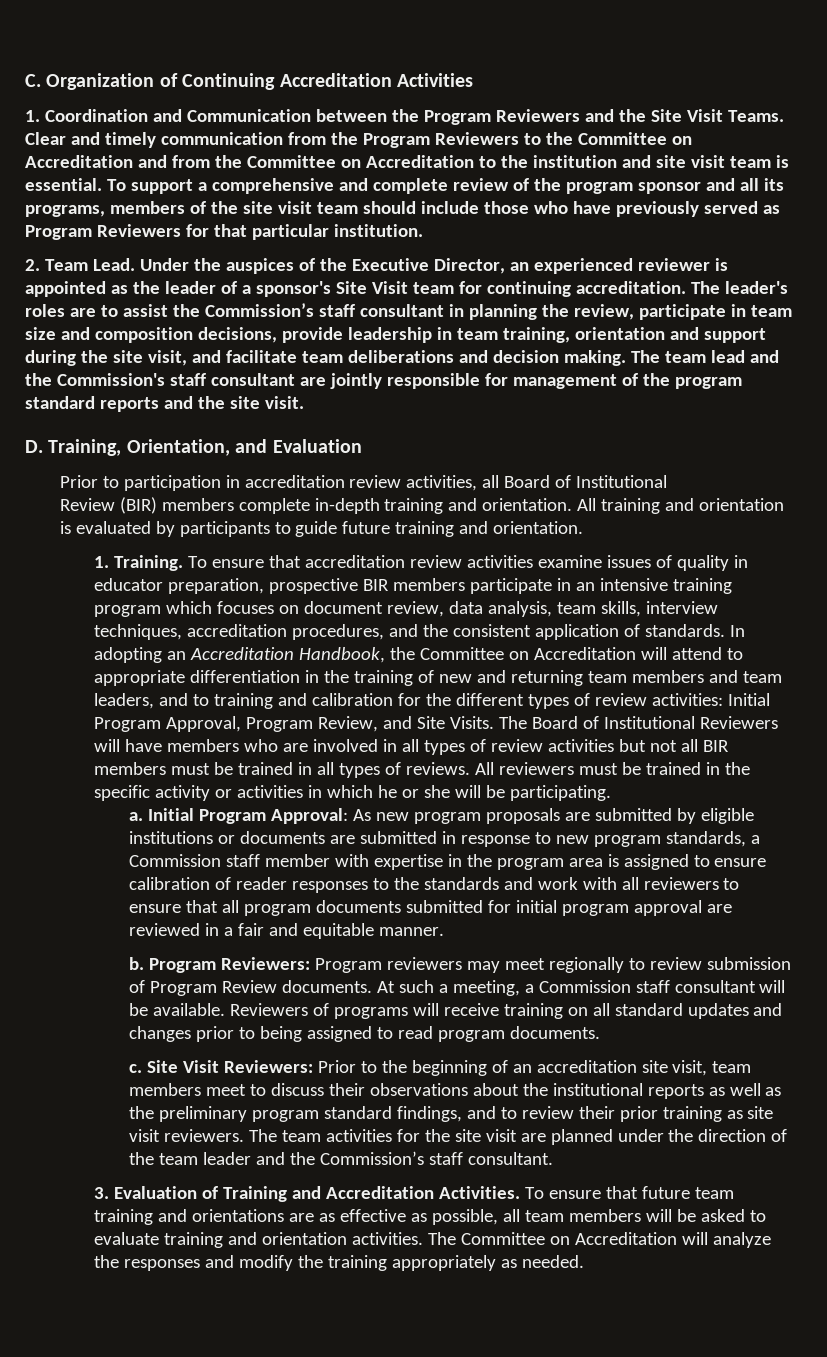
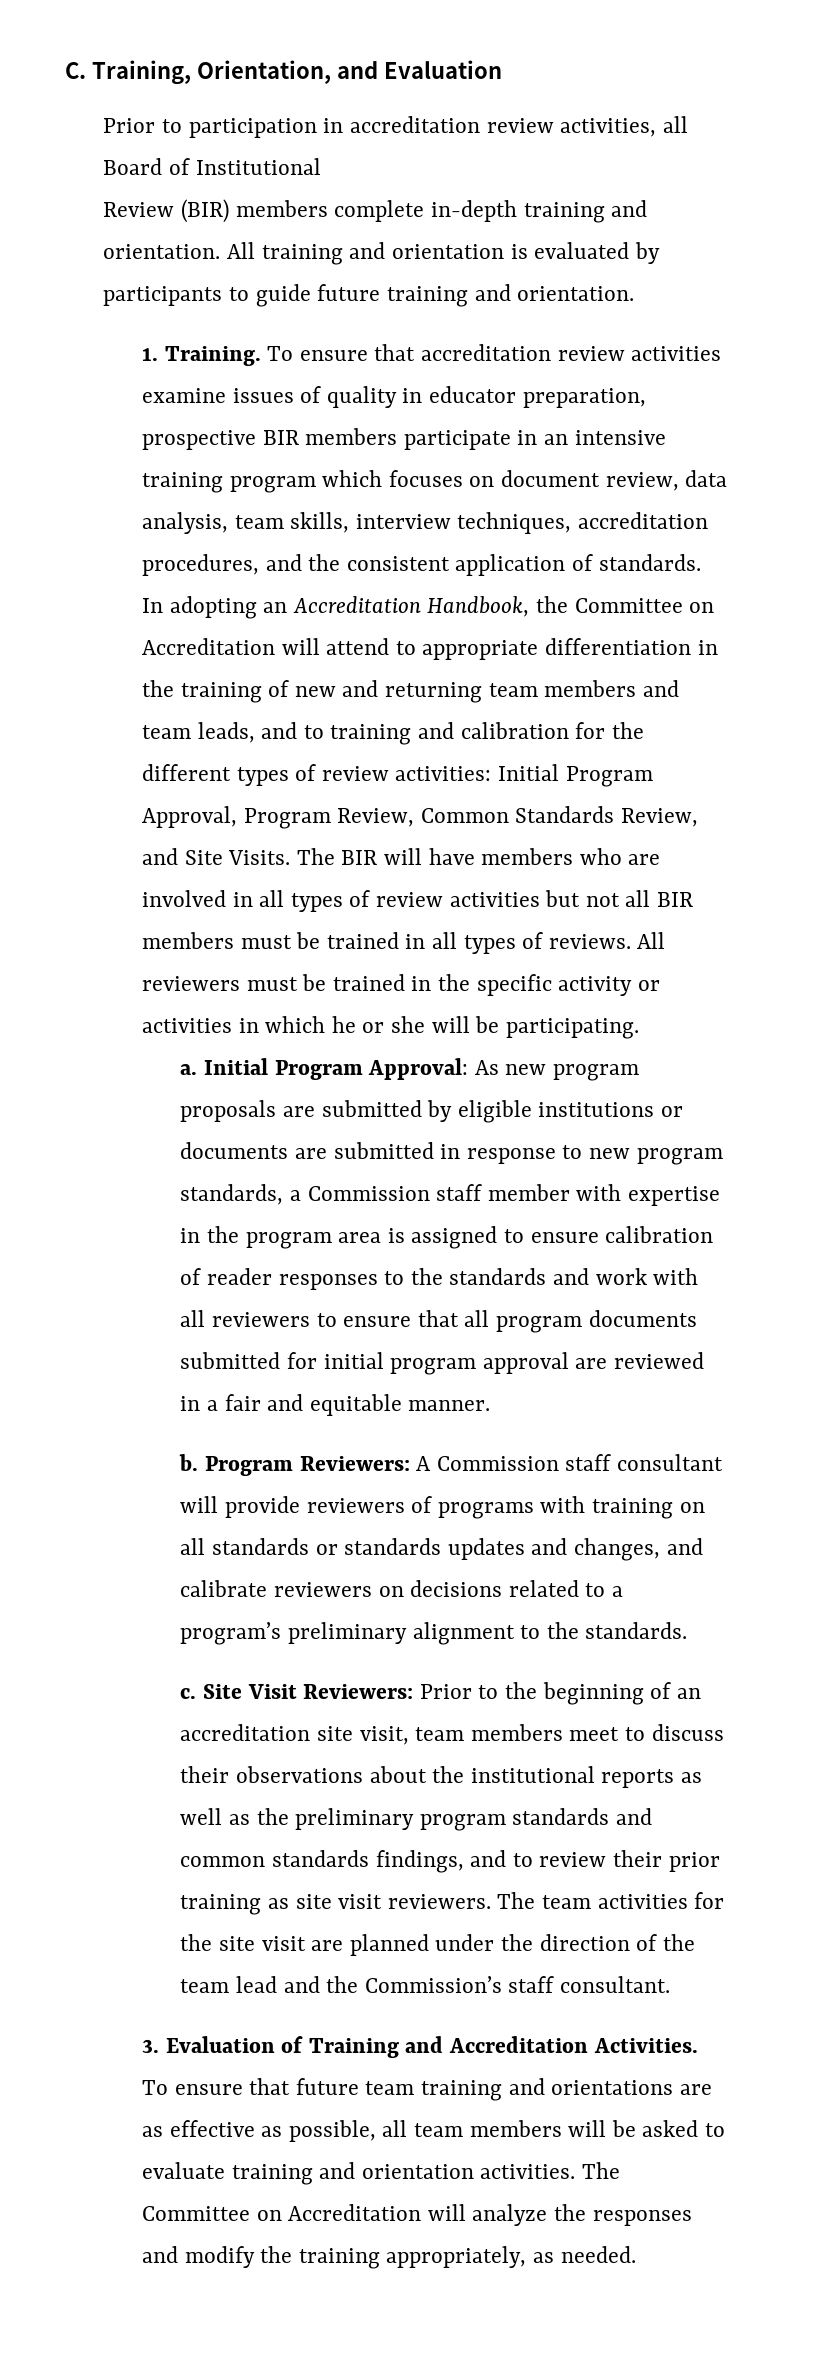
- C. Organization of Continuing Accreditation Activities
- 1. Coordination and Communication between the Program Reviewers and the Site Visit Teams. Clear and timely communication from the Program Reviewers to the Committee on Accreditation and from the Committee on Accreditation to the institution and site visit team is essential. To support a comprehensive and complete review of the program sponsor and all its programs, members of the site visit team should include those who have previously served as Program Reviewers for that particular institution.
- 2. Team Lead. Under the auspices of the Executive Director, an experienced reviewer is appointed as the leader of a sponsor's Site Visit team for continuing accreditation. The leader's roles are to assist the Commission’s staff consultant in planning the review, participate in team size and composition decisions, provide leadership in team training, orientation and support during the site visit, and facilitate team deliberations and decision making. The team lead and the Commission's staff consultant are jointly responsible for management of the program standard reports and the site visit.
- D. Training, Orientation, and Evaluation
+ C. Training, Orientation, and Evaluation
- In adopting an Accreditation Handbook, the Committee on Accreditation will attend to appropriate differentiation in the training of new and returning team members and team leaders, and to training and calibration for the different types of review activities: Initial Program Approval, Program Review, and Site Visits.
+ In adopting an Accreditation Handbook, the Committee on Accreditation will attend to appropriate differentiation in the training of new and returning team members and team leads, and to training and calibration for the different types of review activities: Initial Program Approval, Program Review, Common Standards Review, and Site Visits.
- The Board of Institutional Reviewers will have members who are involved in all types of review activities but not all BIR members must be trained in all types of reviews.
+ The BIR will have members who are involved in all types of review activities but not all BIR members must be trained in all types of reviews.
- Program Reviewers: Program reviewers may meet regionally to review submission of Program Review documents. At such a meeting, a Commission staff consultant will be available. Reviewers of programs will receive training on all standard updates and changes prior to being assigned to read program documents.
+ Program Reviewers: A Commission staff consultant will provide reviewers of programs with training on all standards or standards updates and changes, and calibrate reviewers on decisions related to a program’s preliminary alignment to the standards.
- Site Visit Reviewers: Prior to the beginning of an accreditation site visit, team members meet to discuss their observations about the institutional reports as well as the preliminary program standard findings, and to review their prior training as site visit reviewers.
+ Site Visit Reviewers: Prior to the beginning of an accreditation site visit, team members meet to discuss their observations about the institutional reports as well as the preliminary program standards and common standards findings, and to review their prior training as site visit reviewers.
- The team activities for the site visit are planned under the direction of the team leader and the Commission’s staff consultant.
+ The team activities for the site visit are planned under the direction of the team lead and the Commission’s staff consultant.
- The Committee on Accreditation will analyze the responses and modify the training appropriately as needed.
+ The Committee on Accreditation will analyze the responses and modify the training appropriately, as needed.

